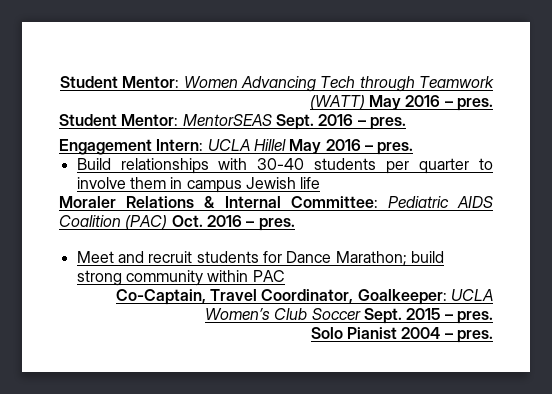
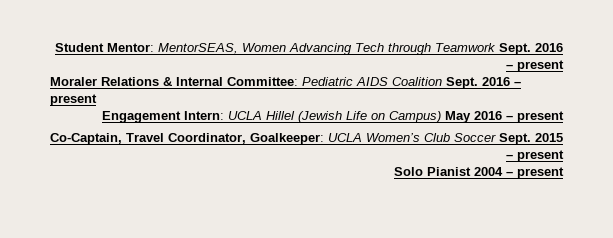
- Student Mentor: Women Advancing Tech through Teamwork (WATT) May 2016 – pres.
- Student Mentor: MentorSEAS Sept. 2016 – pres.
- Engagement Intern: UCLA Hillel May 2016 – pres.
- Build relationships with 30-40 students per quarter to involve them in campus Jewish life
+ Student Mentor: MentorSEAS, Women Advancing Tech through Teamwork Sept. 2016 – present
- Moraler Relations & Internal Committee: Pediatric AIDS Coalition (PAC) Oct. 2016 – pres.
- Meet and recruit students for Dance Marathon; build strong community within PAC
+ Moraler Relations & Internal Committee: Pediatric AIDS Coalition Sept. 2016 – present
+ Engagement Intern: UCLA Hillel (Jewish Life on Campus) May 2016 – present
- 2015 – pres.
+ 2015 – present
- Solo Pianist 2004 – pres.
+ Solo Pianist 2004 – present

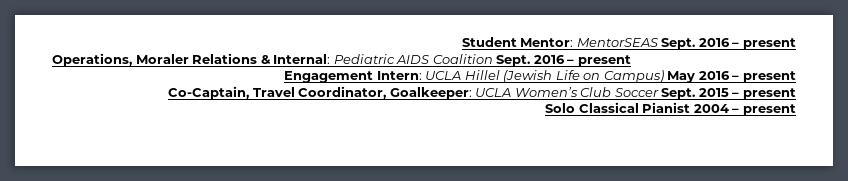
- Student Mentor: MentorSEAS, Women Advancing Tech through Teamwork Sept. 2016 – present
- Moraler Relations & Internal Committee: Pediatric AIDS Coalition Sept.
+ Student Mentor: MentorSEAS Sept. 2016 – present
+ Operations, Moraler Relations & Internal: Pediatric AIDS Coalition Sept.
- Solo Pianist 2004 – present
+ Solo Classical Pianist 2004 – present

